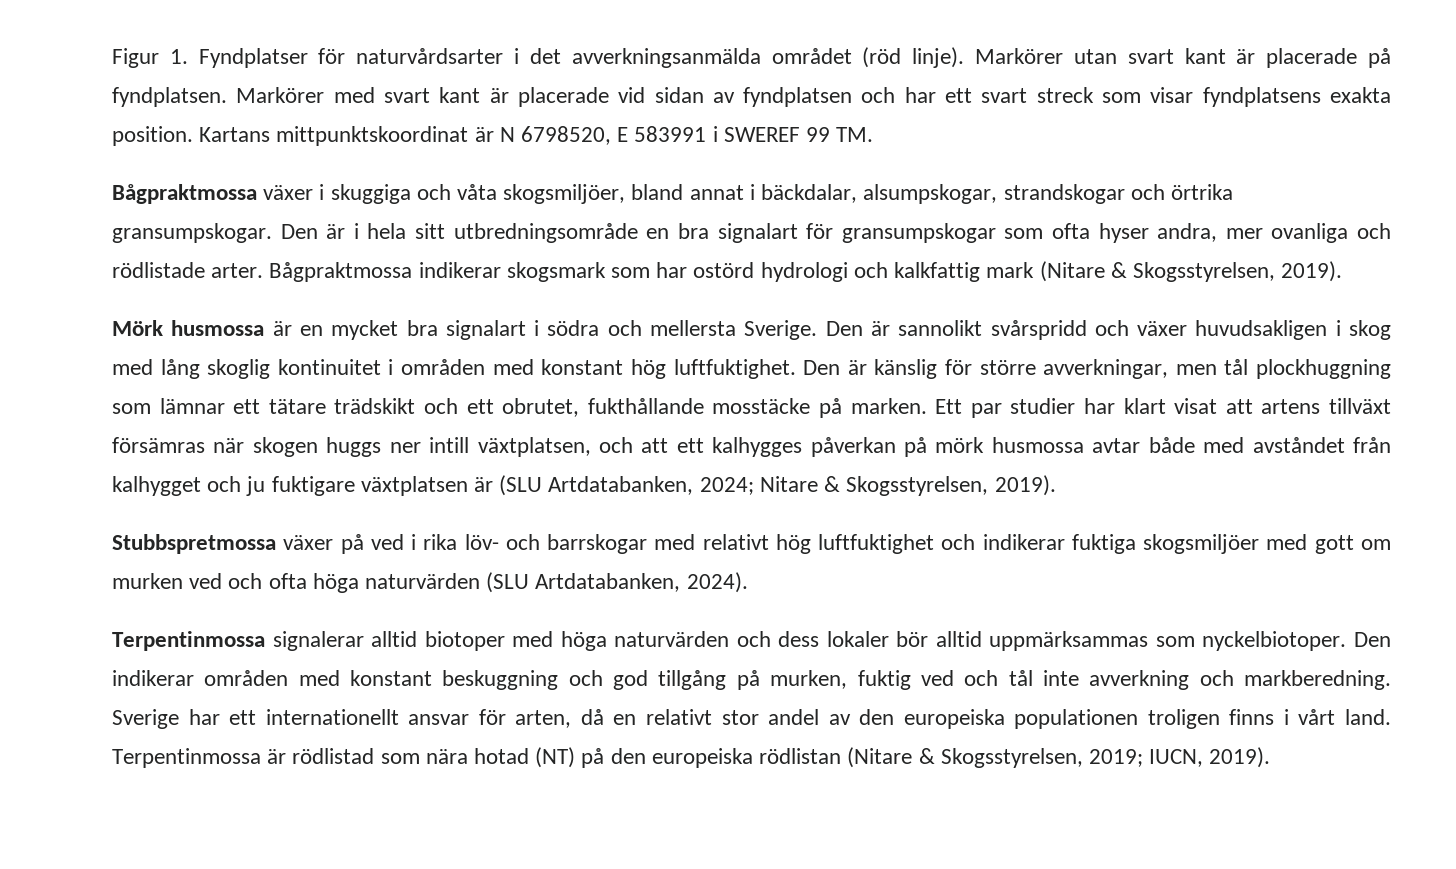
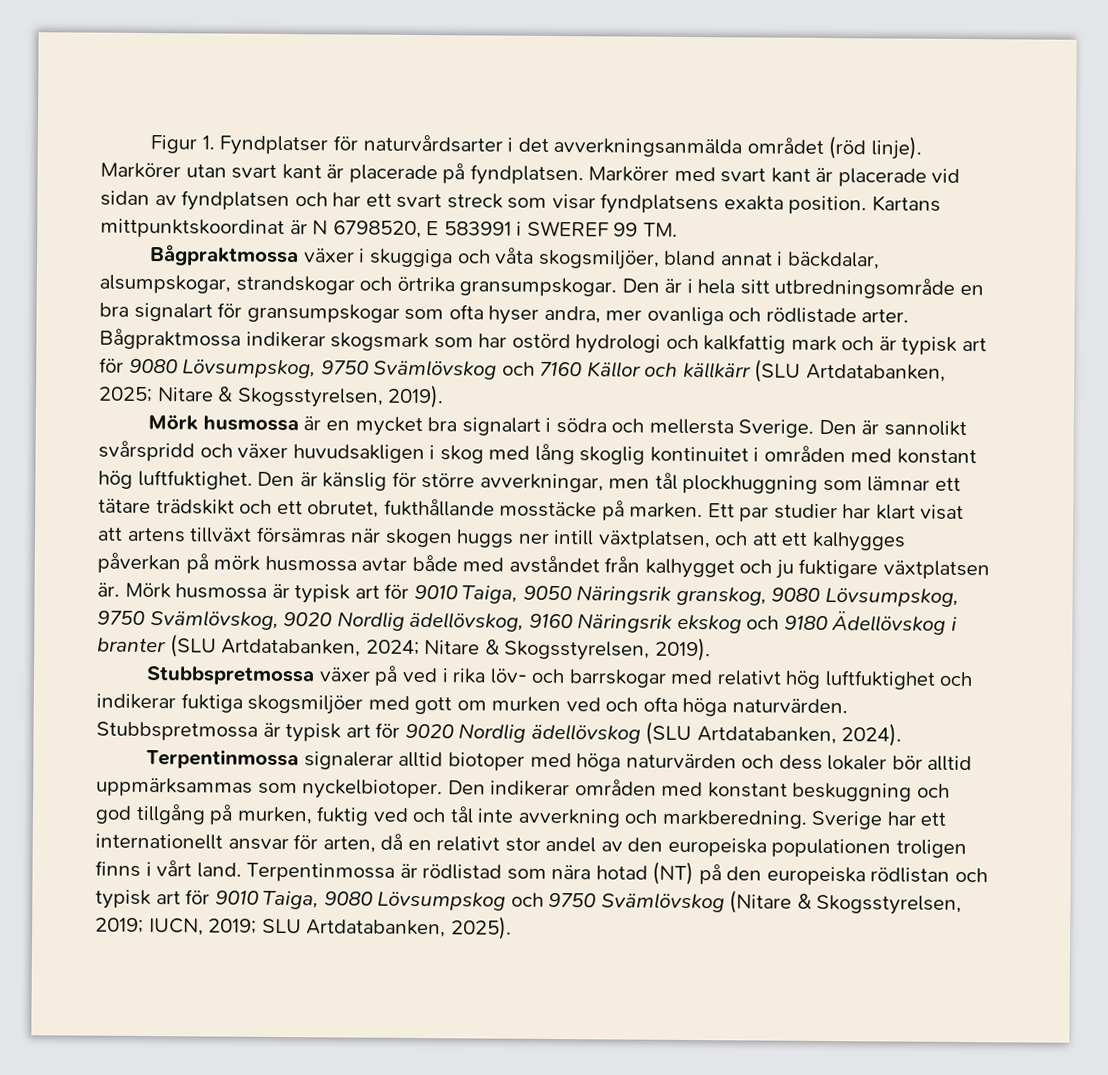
- Bågpraktmossa indikerar skogsmark som har ostörd hydrologi och kalkfattig mark (Nitare & Skogsstyrelsen, 2019).
+ Bågpraktmossa indikerar skogsmark som har ostörd hydrologi och kalkfattig mark och är typisk art för 9080 Lövsumpskog, 9750 Svämlövskog och 7160 Källor och källkärr (SLU Artdatabanken, 2025; Nitare & Skogsstyrelsen, 2019).
- Ett par studier har klart visat att artens tillväxt försämras när skogen huggs ner intill växtplatsen, och att ett kalhygges påverkan på mörk husmossa avtar både med avståndet från kalhygget och ju fuktigare växtplatsen är (SLU Artdatabanken, 2024; Nitare & Skogsstyrelsen, 2019).
+ Ett par studier har klart visat att artens tillväxt försämras när skogen huggs ner intill växtplatsen, och att ett kalhygges påverkan på mörk husmossa avtar både med avståndet från kalhygget och ju fuktigare växtplatsen är. Mörk husmossa är typisk art för 9010 Taiga, 9050 Näringsrik granskog, 9080 Lövsumpskog, 9750 Svämlövskog, 9020 Nordlig ädellövskog, 9160 Näringsrik ekskog och 9180 Ädellövskog i branter (SLU Artdatabanken, 2024; Nitare & Skogsstyrelsen, 2019).
- Stubbspretmossa växer på ved i rika löv- och barrskogar med relativt hög luftfuktighet och indikerar fuktiga skogsmiljöer med gott om murken ved och ofta höga naturvärden (SLU Artdatabanken, 2024).
+ Stubbspretmossa växer på ved i rika löv- och barrskogar med relativt hög luftfuktighet och indikerar fuktiga skogsmiljöer med gott om murken ved och ofta höga naturvärden. Stubbspretmossa är typisk art för 9020 Nordlig ädellövskog (SLU Artdatabanken, 2024).
- Terpentinmossa är rödlistad som nära hotad (NT) på den europeiska rödlistan (Nitare & Skogsstyrelsen, 2019; IUCN, 2019).
+ Terpentinmossa är rödlistad som nära hotad (NT) på den europeiska rödlistan och typisk art för 9010 Taiga, 9080 Lövsumpskog och 9750 Svämlövskog (Nitare & Skogsstyrelsen, 2019; IUCN, 2019; SLU Artdatabanken, 2025).

